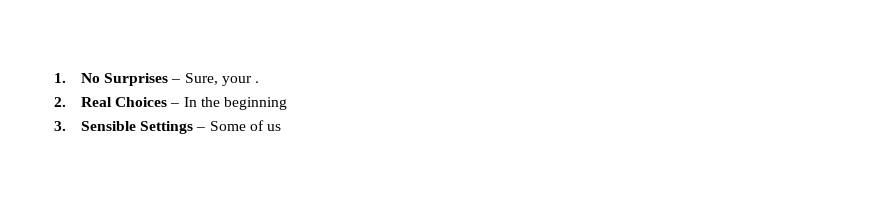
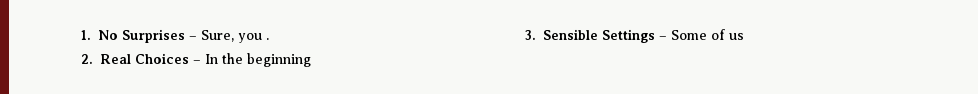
- 1. No Surprises – Sure, your .
+ 1. No Surprises – Sure, you .

